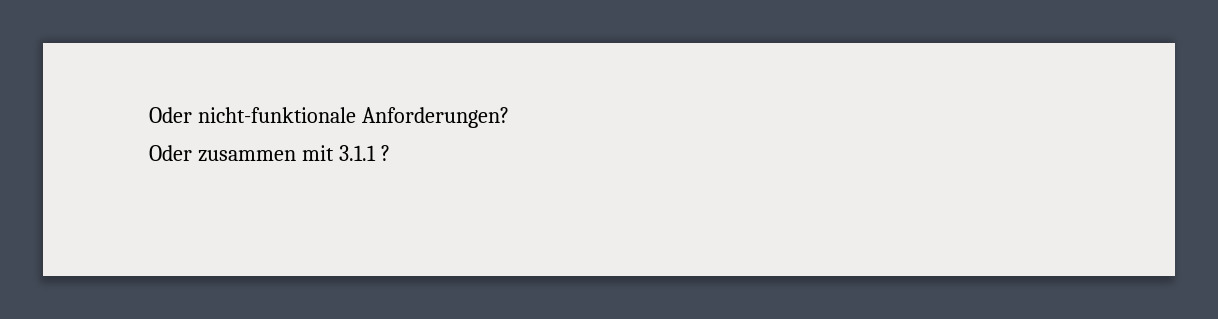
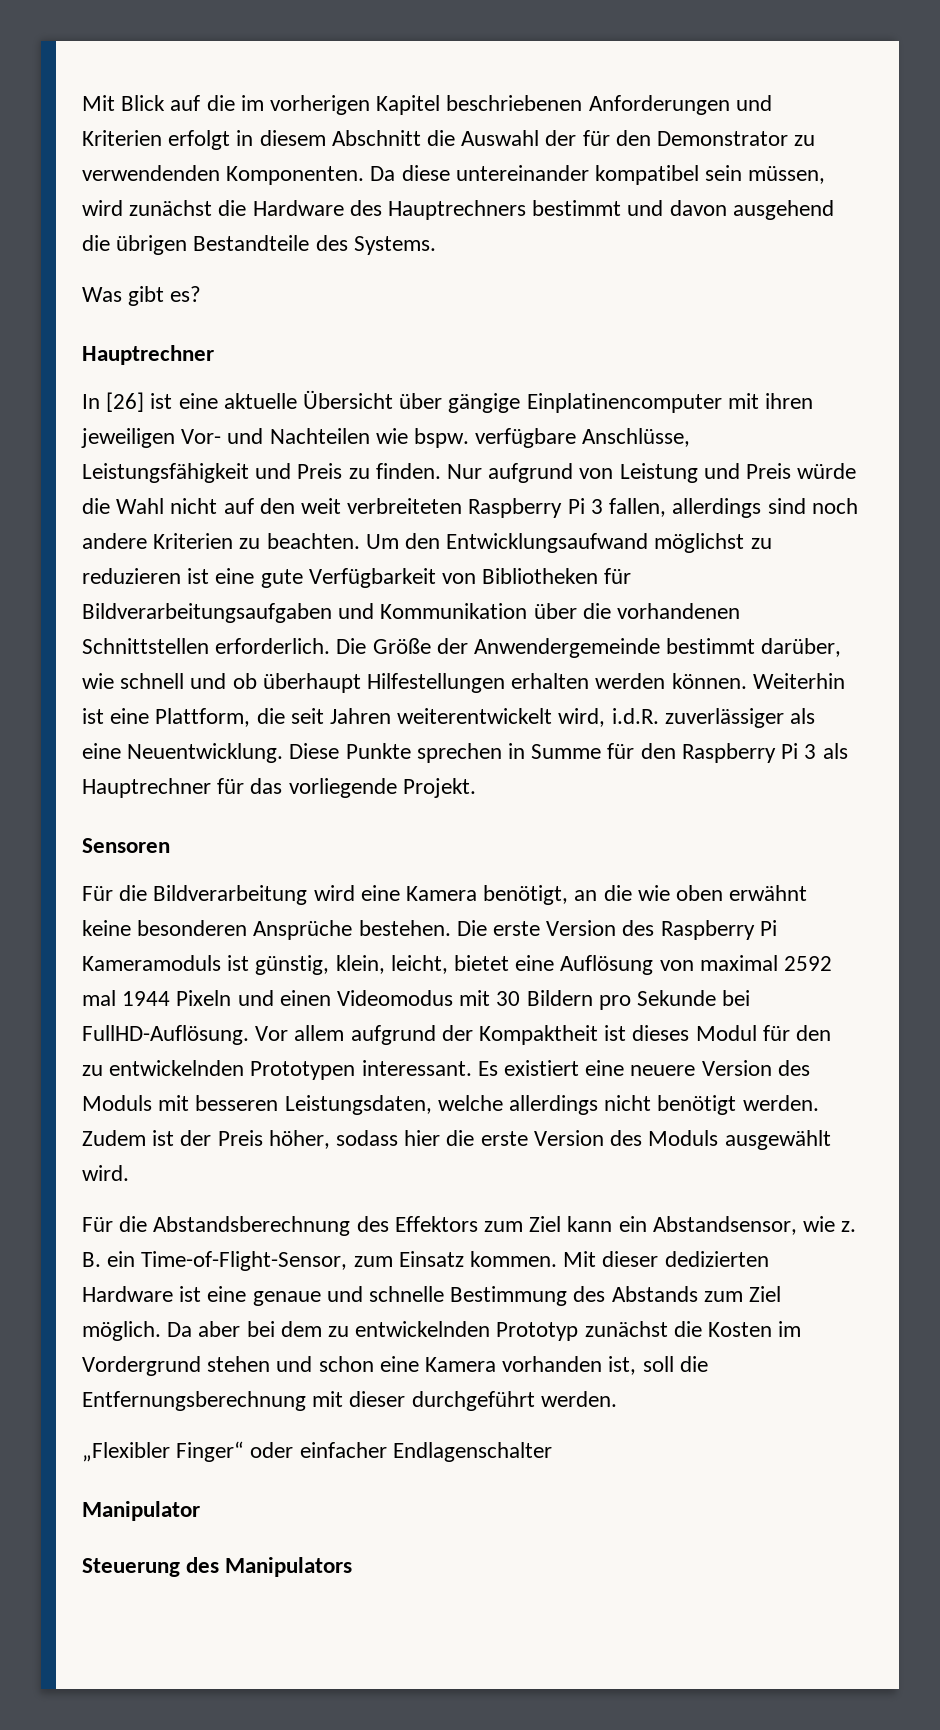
- Oder nicht-funktionale Anforderungen?
- Oder zusammen mit 3.1.1 ?
+ Mit Blick auf die im vorherigen Kapitel beschriebenen Anforderungen und Kriterien erfolgt in diesem Abschnitt die Auswahl der für den Demonstrator zu verwendenden Komponenten. Da diese untereinander kompatibel sein müssen, wird zunächst die Hardware des Hauptrechners bestimmt und davon ausgehend die übrigen Bestandteile des Systems.
+ Was gibt es?
+ Hauptrechner
+ In [26] ist eine aktuelle Übersicht über gängige Einplatinencomputer mit ihren jeweiligen Vor- und Nachteilen wie bspw. verfügbare Anschlüsse, Leistungsfähigkeit und Preis zu finden. Nur aufgrund von Leistung und Preis würde die Wahl nicht auf den weit verbreiteten Raspberry Pi 3 fallen, allerdings sind noch andere Kriterien zu beachten. Um den Entwicklungsaufwand möglichst zu reduzieren ist eine gute Verfügbarkeit von Bibliotheken für Bildverarbeitungsaufgaben und Kommunikation über die vorhandenen Schnittstellen erforderlich. Die Größe der Anwendergemeinde bestimmt darüber, wie schnell und ob überhaupt Hilfestellungen erhalten werden können. Weiterhin ist eine Plattform, die seit Jahren weiterentwickelt wird, i.d.R. zuverlässiger als eine Neuentwicklung. Diese Punkte sprechen in Summe für den Raspberry Pi 3 als Hauptrechner für das vorliegende Projekt.
+ Sensoren
+ Für die Bildverarbeitung wird eine Kamera benötigt, an die wie oben erwähnt keine besonderen Ansprüche bestehen. Die erste Version des Raspberry Pi Kameramoduls ist günstig, klein, leicht, bietet eine Auflösung von maximal 2592 mal 1944 Pixeln und einen Videomodus mit 30 Bildern pro Sekunde bei FullHD-Auflösung. Vor allem aufgrund der Kompaktheit ist dieses Modul für den zu entwickelnden Prototypen interessant. Es existiert eine neuere Version des Moduls mit besseren Leistungsdaten, welche allerdings nicht benötigt werden. Zudem ist der Preis höher, sodass hier die erste Version des Moduls ausgewählt wird.
+ Für die Abstandsberechnung des Effektors zum Ziel kann ein Abstandsensor, wie z. B. ein Time-of-Flight-Sensor, zum Einsatz kommen. Mit dieser dedizierten Hardware ist eine genaue und schnelle Bestimmung des Abstands zum Ziel möglich. Da aber bei dem zu entwickelnden Prototyp zunächst die Kosten im Vordergrund stehen und schon eine Kamera vorhanden ist, soll die Entfernungsberechnung mit dieser durchgeführt werden.
+ „Flexibler Finger“ oder einfacher Endlagenschalter
+ Manipulator
+ Steuerung des Manipulators

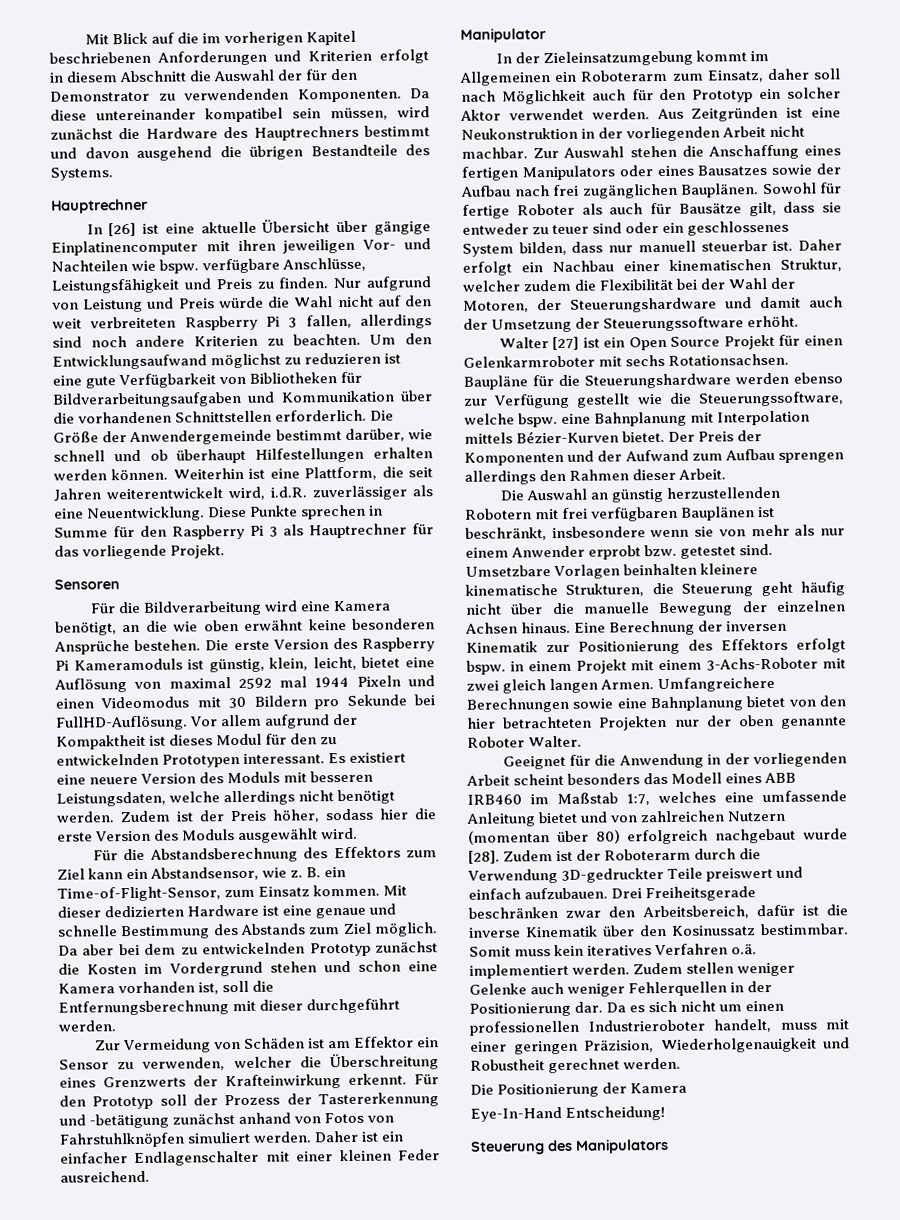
- Was gibt es?
- „Flexibler Finger“ oder einfacher Endlagenschalter
+ Zur Vermeidung von Schäden ist am Effektor ein Sensor zu verwenden, welcher die Überschreitung eines Grenzwerts der Krafteinwirkung erkennt. Für den Prototyp soll der Prozess der Tastererkennung und -betätigung zunächst anhand von Fotos von Fahrstuhlknöpfen simuliert werden. Daher ist ein einfacher Endlagenschalter mit einer kleinen Feder ausreichend.
  Manipulator
+ In der Zieleinsatzumgebung kommt im Allgemeinen ein Roboterarm zum Einsatz, daher soll nach Möglichkeit auch für den Prototyp ein solcher Aktor verwendet werden. Aus Zeitgründen ist eine Neukonstruktion in der vorliegenden Arbeit nicht machbar. Zur Auswahl stehen die Anschaffung eines fertigen Manipulators oder eines Bausatzes sowie der Aufbau nach frei zugänglichen Bauplänen. Sowohl für fertige Roboter als auch für Bausätze gilt, dass sie entweder zu teuer sind oder ein geschlossenes System bilden, dass nur manuell steuerbar ist. Daher erfolgt ein Nachbau einer kinematischen Struktur, welcher zudem die Flexibilität bei der Wahl der Motoren, der Steuerungshardware und damit auch der Umsetzung der Steuerungssoftware erhöht.
+ Walter [27] ist ein Open Source Projekt für einen Gelenkarmroboter mit sechs Rotationsachsen. Baupläne für die Steuerungshardware werden ebenso zur Verfügung gestellt wie die Steuerungssoftware, welche bspw. eine Bahnplanung mit Interpolation mittels Bézier-Kurven bietet. Der Preis der Komponenten und der Aufwand zum Aufbau sprengen allerdings den Rahmen dieser Arbeit.
+ Die Auswahl an günstig herzustellenden Robotern mit frei verfügbaren Bauplänen ist beschränkt, insbesondere wenn sie von mehr als nur einem Anwender erprobt bzw. getestet sind. Umsetzbare Vorlagen beinhalten kleinere kinematische Strukturen, die Steuerung geht häufig nicht über die manuelle Bewegung der einzelnen Achsen hinaus. Eine Berechnung der inversen Kinematik zur Positionierung des Effektors erfolgt bspw. in einem Projekt mit einem 3-Achs-Roboter mit zwei gleich langen Armen. Umfangreichere Berechnungen sowie eine Bahnplanung bietet von den hier betrachteten Projekten nur der oben genannte Roboter Walter.
+ Geeignet für die Anwendung in der vorliegenden Arbeit scheint besonders das Modell eines ABB IRB460 im Maßstab 1:7, welches eine umfassende Anleitung bietet und von zahlreichen Nutzern (momentan über 80) erfolgreich nachgebaut wurde [28]. Zudem ist der Roboterarm durch die Verwendung 3D-gedruckter Teile preiswert und einfach aufzubauen. Drei Freiheitsgerade beschränken zwar den Arbeitsbereich, dafür ist die inverse Kinematik über den Kosinussatz bestimmbar. Somit muss kein iteratives Verfahren o.ä. implementiert werden. Zudem stellen weniger Gelenke auch weniger Fehlerquellen in der Positionierung dar. Da es sich nicht um einen professionellen Industrieroboter handelt, muss mit einer geringen Präzision, Wiederholgenauigkeit und Robustheit gerechnet werden.
+ Die Positionierung der Kamera
+ Eye-In-Hand Entscheidung!

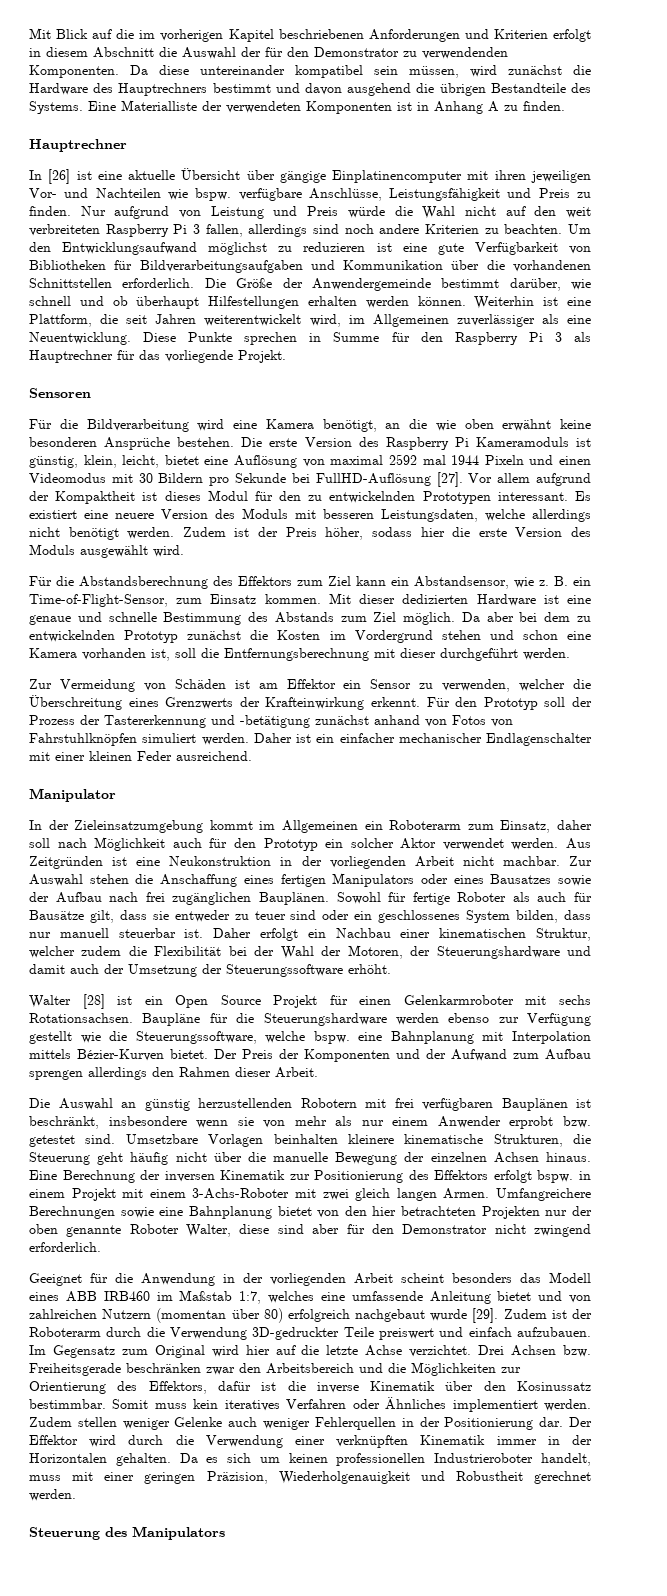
+ Eine Materialliste der verwendeten Komponenten ist in Anhang A zu finden.
- Weiterhin ist eine Plattform, die seit Jahren weiterentwickelt wird, i.d.R. zuverlässiger als eine Neuentwicklung.
+ Weiterhin ist eine Plattform, die seit Jahren weiterentwickelt wird, im Allgemeinen zuverlässiger als eine Neuentwicklung.
- Die erste Version des Raspberry Pi Kameramoduls ist günstig, klein, leicht, bietet eine Auflösung von maximal 2592 mal 1944 Pixeln und einen Videomodus mit 30 Bildern pro Sekunde bei FullHD-Auflösung.
+ Die erste Version des Raspberry Pi Kameramoduls ist günstig, klein, leicht, bietet eine Auflösung von maximal 2592 mal 1944 Pixeln und einen Videomodus mit 30 Bildern pro Sekunde bei FullHD-Auflösung [27].
- Daher ist ein einfacher Endlagenschalter mit einer kleinen Feder ausreichend.
+ Daher ist ein einfacher mechanischer Endlagenschalter mit einer kleinen Feder ausreichend.
- Walter [27] ist ein Open Source Projekt für einen Gelenkarmroboter mit sechs Rotationsachsen.
+ Walter [28] ist ein Open Source Projekt für einen Gelenkarmroboter mit sechs Rotationsachsen.
- Umfangreichere Berechnungen sowie eine Bahnplanung bietet von den hier betrachteten Projekten nur der oben genannte Roboter Walter.
+ Umfangreichere Berechnungen sowie eine Bahnplanung bietet von den hier betrachteten Projekten nur der oben genannte Roboter Walter, diese sind aber für den Demonstrator nicht zwingend erforderlich.
- Geeignet für die Anwendung in der vorliegenden Arbeit scheint besonders das Modell eines ABB IRB460 im Maßstab 1:7, welches eine umfassende Anleitung bietet und von zahlreichen Nutzern (momentan über 80) erfolgreich nachgebaut wurde [28].
+ Geeignet für die Anwendung in der vorliegenden Arbeit scheint besonders das Modell eines ABB IRB460 im Maßstab 1:7, welches eine umfassende Anleitung bietet und von zahlreichen Nutzern (momentan über 80) erfolgreich nachgebaut wurde [29].
- Drei Freiheitsgerade beschränken zwar den Arbeitsbereich, dafür ist die inverse Kinematik über den Kosinussatz bestimmbar.
+ Im Gegensatz zum Original wird hier auf die letzte Achse verzichtet. Drei Achsen bzw. Freiheitsgerade beschränken zwar den Arbeitsbereich und die Möglichkeiten zur Orientierung des Effektors, dafür ist die inverse Kinematik über den Kosinussatz bestimmbar.
- Somit muss kein iteratives Verfahren o.ä. implementiert werden.
+ Somit muss kein iteratives Verfahren oder Ähnliches implementiert werden.
- Da es sich nicht um einen professionellen Industrieroboter handelt, muss mit einer geringen Präzision, Wiederholgenauigkeit und Robustheit gerechnet werden.
+ Der Effektor wird durch die Verwendung einer verknüpften Kinematik immer in der Horizontalen gehalten. Da es sich um keinen professionellen Industrieroboter handelt, muss mit einer geringen Präzision, Wiederholgenauigkeit und Robustheit gerechnet werden.
- Die Positionierung der Kamera
- Eye-In-Hand Entscheidung!

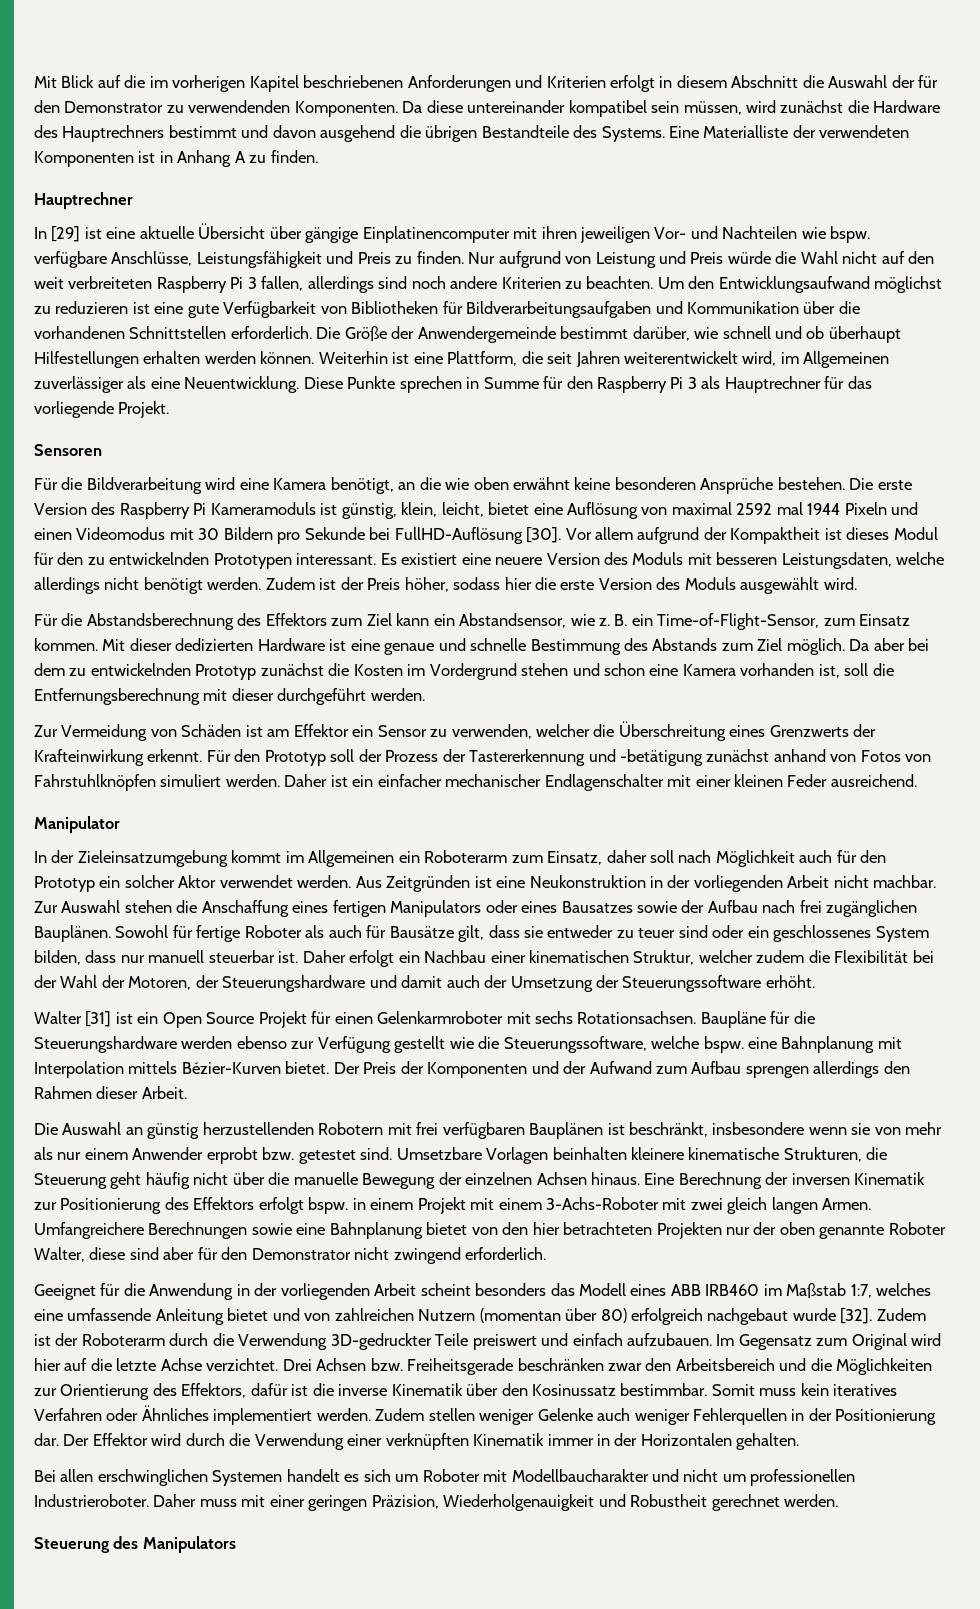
- In [26] ist eine aktuelle Übersicht über gängige Einplatinencomputer mit ihren jeweiligen Vor- und Nachteilen wie bspw. verfügbare Anschlüsse, Leistungsfähigkeit und Preis zu finden.
+ In [29] ist eine aktuelle Übersicht über gängige Einplatinencomputer mit ihren jeweiligen Vor- und Nachteilen wie bspw. verfügbare Anschlüsse, Leistungsfähigkeit und Preis zu finden.
- Die erste Version des Raspberry Pi Kameramoduls ist günstig, klein, leicht, bietet eine Auflösung von maximal 2592 mal 1944 Pixeln und einen Videomodus mit 30 Bildern pro Sekunde bei FullHD-Auflösung [27].
+ Die erste Version des Raspberry Pi Kameramoduls ist günstig, klein, leicht, bietet eine Auflösung von maximal 2592 mal 1944 Pixeln und einen Videomodus mit 30 Bildern pro Sekunde bei FullHD-Auflösung [30].
- Walter [28] ist ein Open Source Projekt für einen Gelenkarmroboter mit sechs Rotationsachsen.
+ Walter [31] ist ein Open Source Projekt für einen Gelenkarmroboter mit sechs Rotationsachsen.
- Geeignet für die Anwendung in der vorliegenden Arbeit scheint besonders das Modell eines ABB IRB460 im Maßstab 1:7, welches eine umfassende Anleitung bietet und von zahlreichen Nutzern (momentan über 80) erfolgreich nachgebaut wurde [29].
+ Geeignet für die Anwendung in der vorliegenden Arbeit scheint besonders das Modell eines ABB IRB460 im Maßstab 1:7, welches eine umfassende Anleitung bietet und von zahlreichen Nutzern (momentan über 80) erfolgreich nachgebaut wurde [32].
- Der Effektor wird durch die Verwendung einer verknüpften Kinematik immer in der Horizontalen gehalten. Da es sich um keinen professionellen Industrieroboter handelt, muss mit einer geringen Präzision, Wiederholgenauigkeit und Robustheit gerechnet werden.
+ Der Effektor wird durch die Verwendung einer verknüpften Kinematik immer in der Horizontalen gehalten.
+ Bei allen erschwinglichen Systemen handelt es sich um Roboter mit Modellbaucharakter und nicht um professionellen Industrieroboter. Daher muss mit einer geringen Präzision, Wiederholgenauigkeit und Robustheit gerechnet werden.

